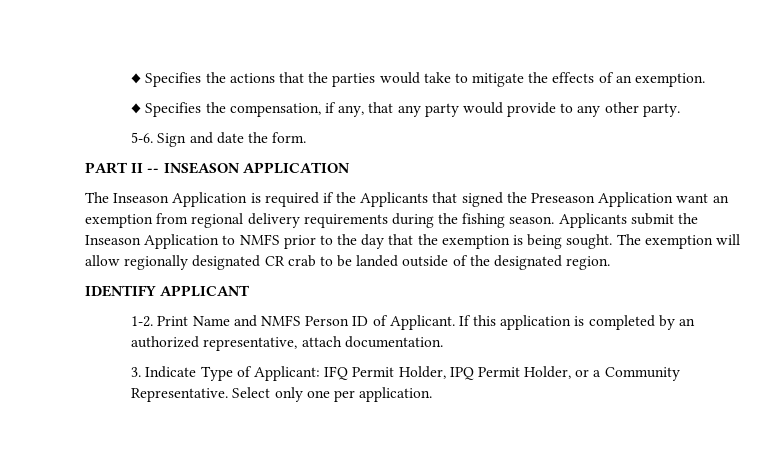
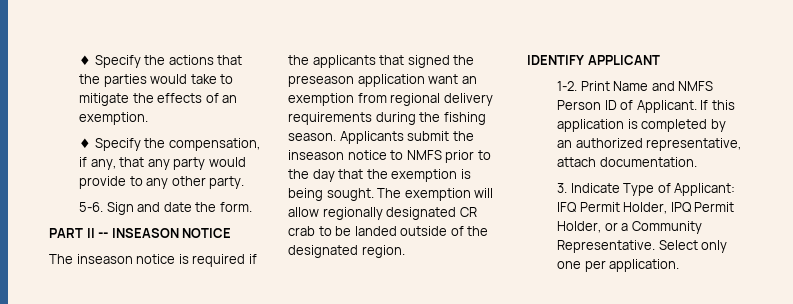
- ♦ Specifies the actions that the parties would take to mitigate the effects of an exemption.
+ ♦ Specify the actions that the parties would take to mitigate the effects of an exemption.
- ♦ Specifies the compensation, if any, that any party would provide to any other party.
+ ♦ Specify the compensation, if any, that any party would provide to any other party.
- PART II -- INSEASON APPLICATION
- The Inseason Application is required if the Applicants that signed the Preseason Application want an exemption from regional delivery requirements during the fishing season.
+ PART II -- INSEASON NOTICE
+ The inseason notice is required if the applicants that signed the preseason application want an exemption from regional delivery requirements during the fishing season.
- Applicants submit the Inseason Application to NMFS prior to the day that the exemption is being sought.
+ Applicants submit the inseason notice to NMFS prior to the day that the exemption is being sought.

